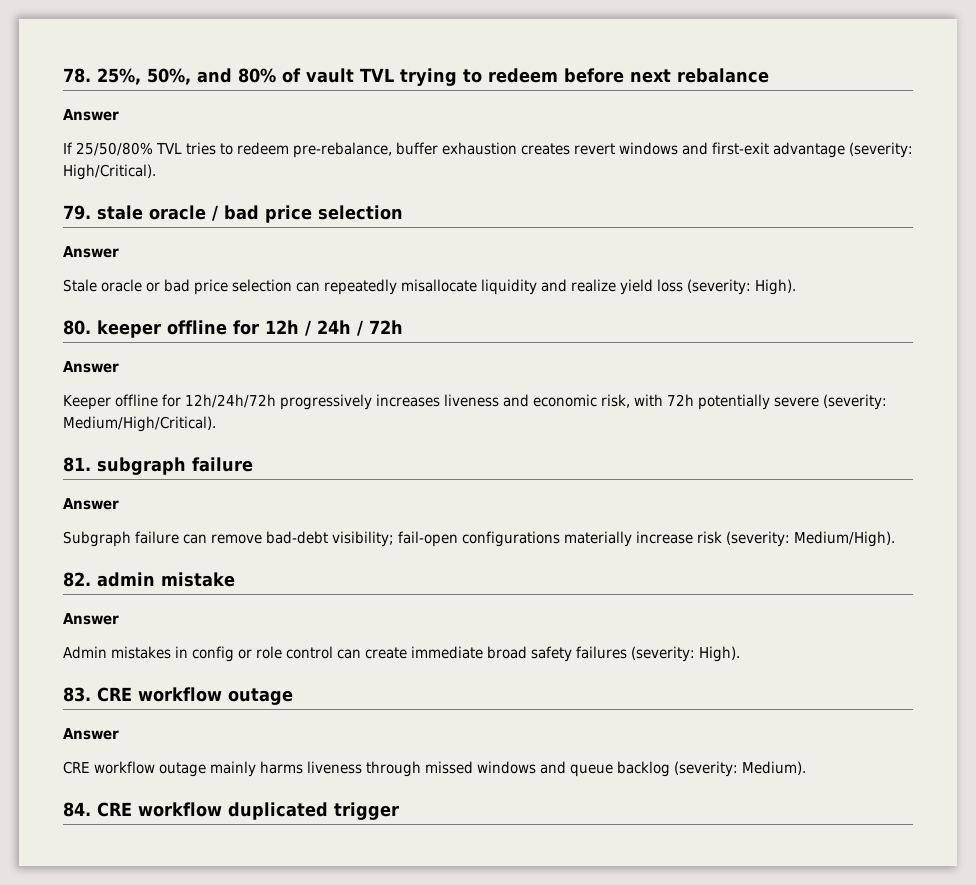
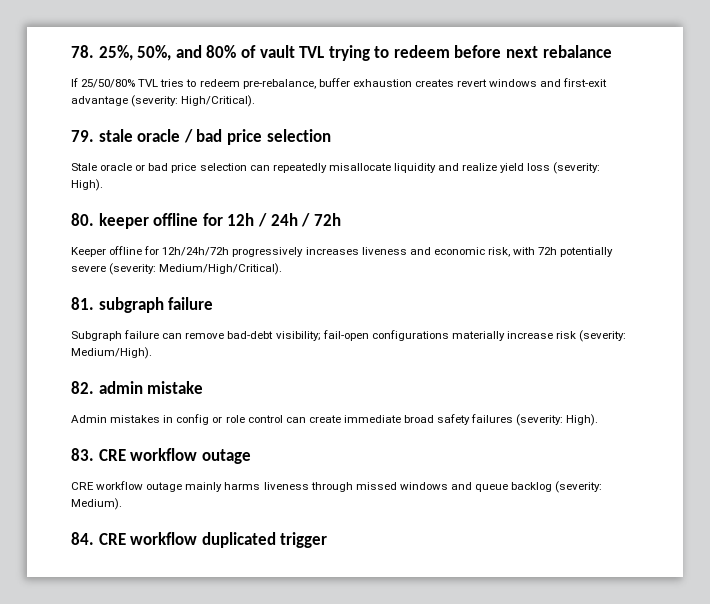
  78. 25%, 50%, and 80% of vault TVL trying to redeem before next rebalance
- Answer
  79. stale oracle / bad price selection
- Answer
  80. keeper offline for 12h / 24h / 72h
- Answer
  81. subgraph failure
- Answer
  82. admin mistake
- Answer
  83. CRE workflow outage
- Answer

